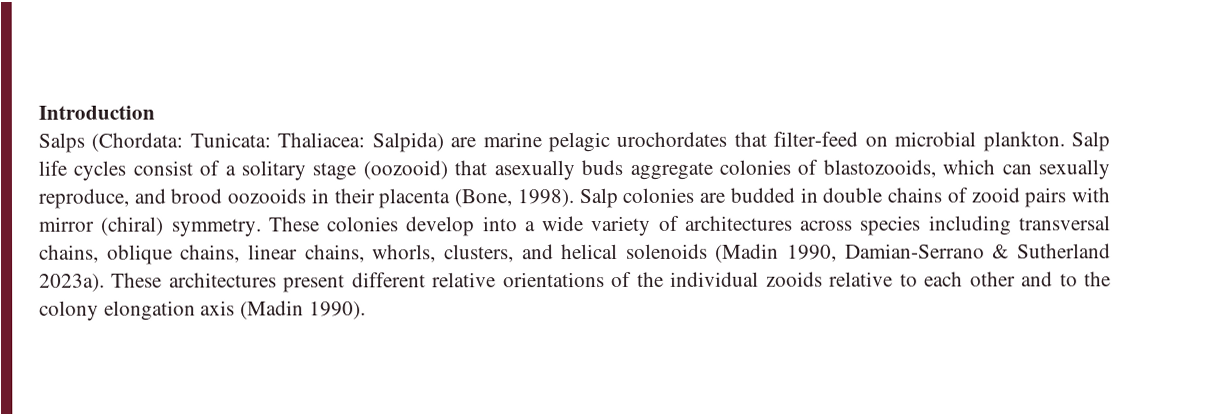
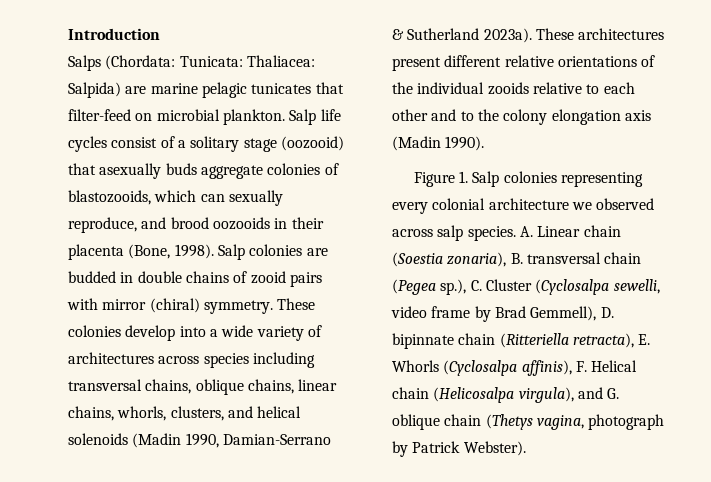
- Salps (Chordata: Tunicata: Thaliacea: Salpida) are marine pelagic urochordates that filter-feed on microbial plankton.
+ Salps (Chordata: Tunicata: Thaliacea: Salpida) are marine pelagic tunicates that filter-feed on microbial plankton.
+ Figure 1. Salp colonies representing every colonial architecture we observed across salp species. A. Linear chain (Soestia zonaria), B. transversal chain (Pegea sp.), C. Cluster (Cyclosalpa sewelli, video frame by Brad Gemmell), D. bipinnate chain (Ritteriella retracta), E. Whorls (Cyclosalpa affinis), F. Helical chain (Helicosalpa virgula), and G. oblique chain (Thetys vagina, photograph by Patrick Webster).

